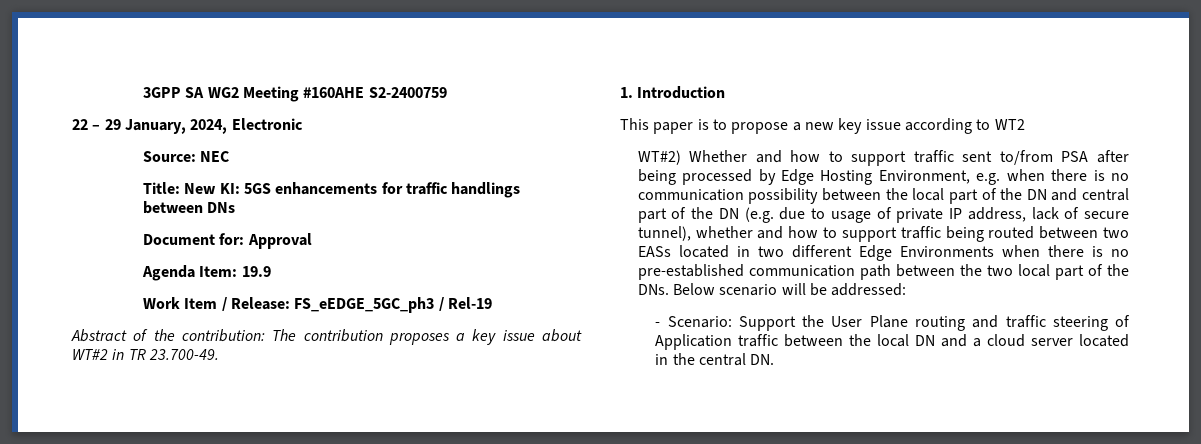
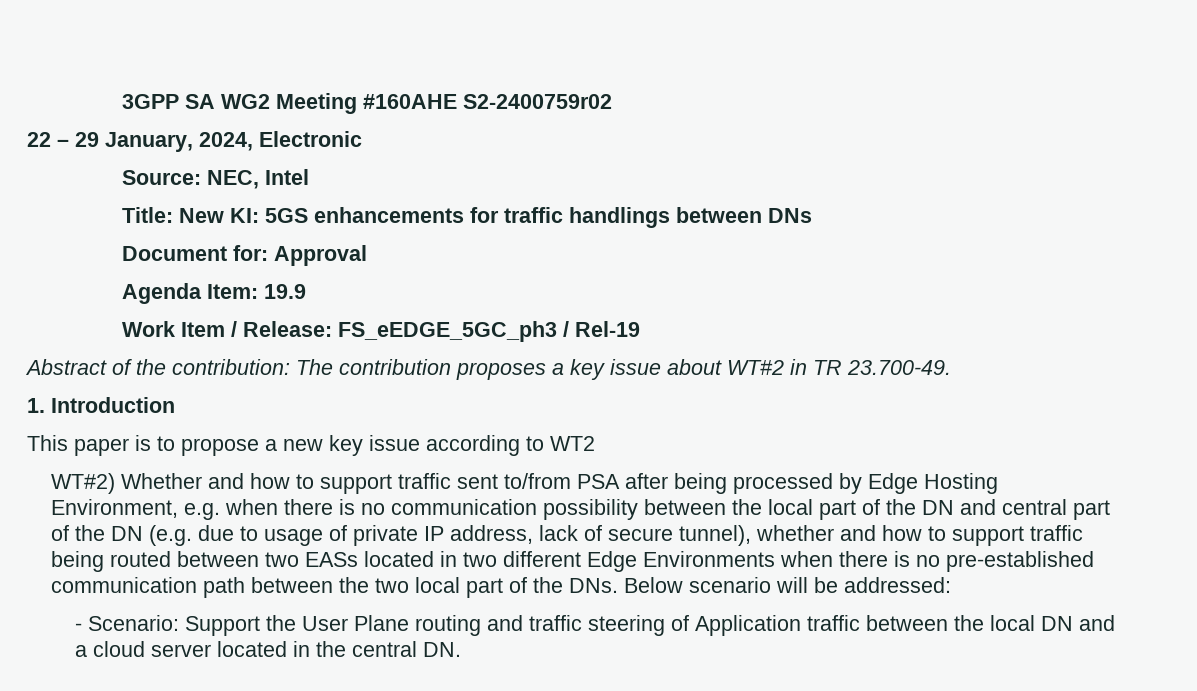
- 3GPP SA WG2 Meeting #160AHE S2-2400759
+ 3GPP SA WG2 Meeting #160AHE S2-2400759r02
- Source: NEC
+ Source: NEC, Intel

